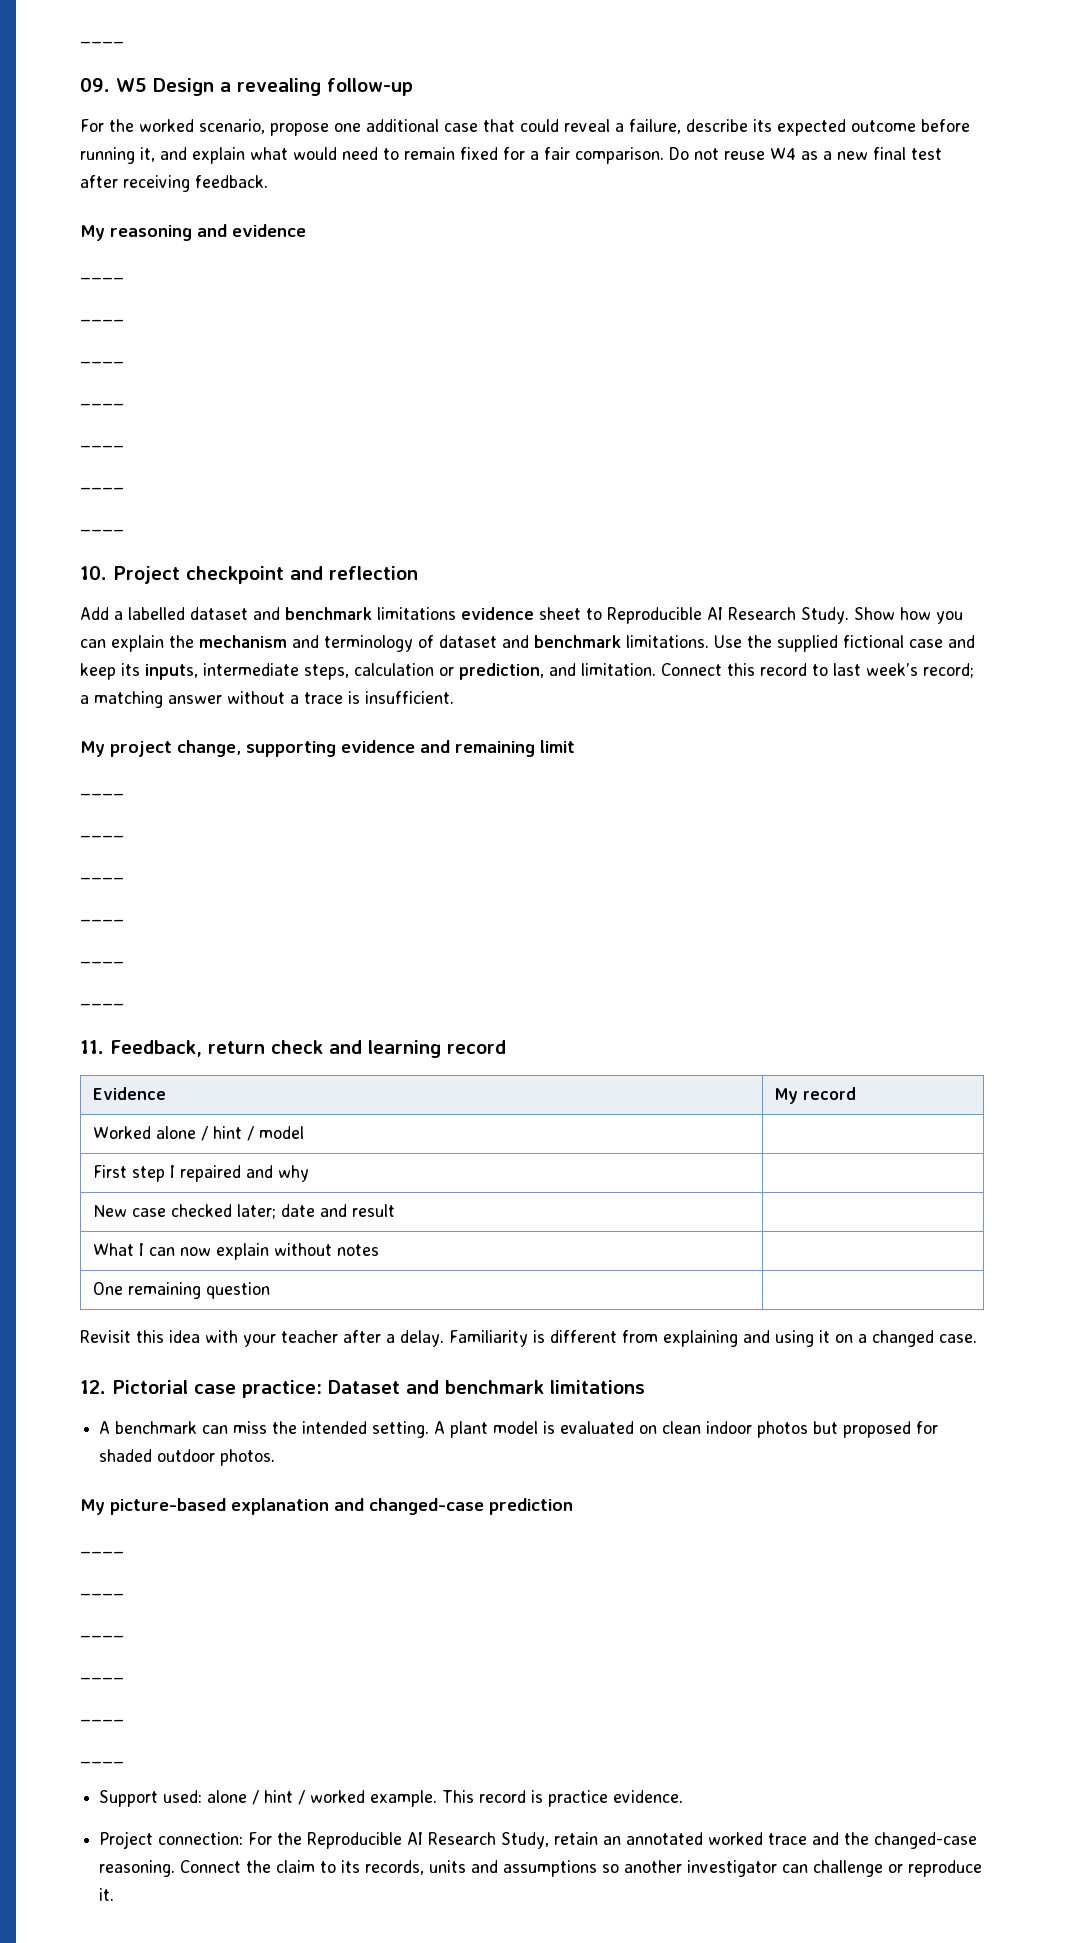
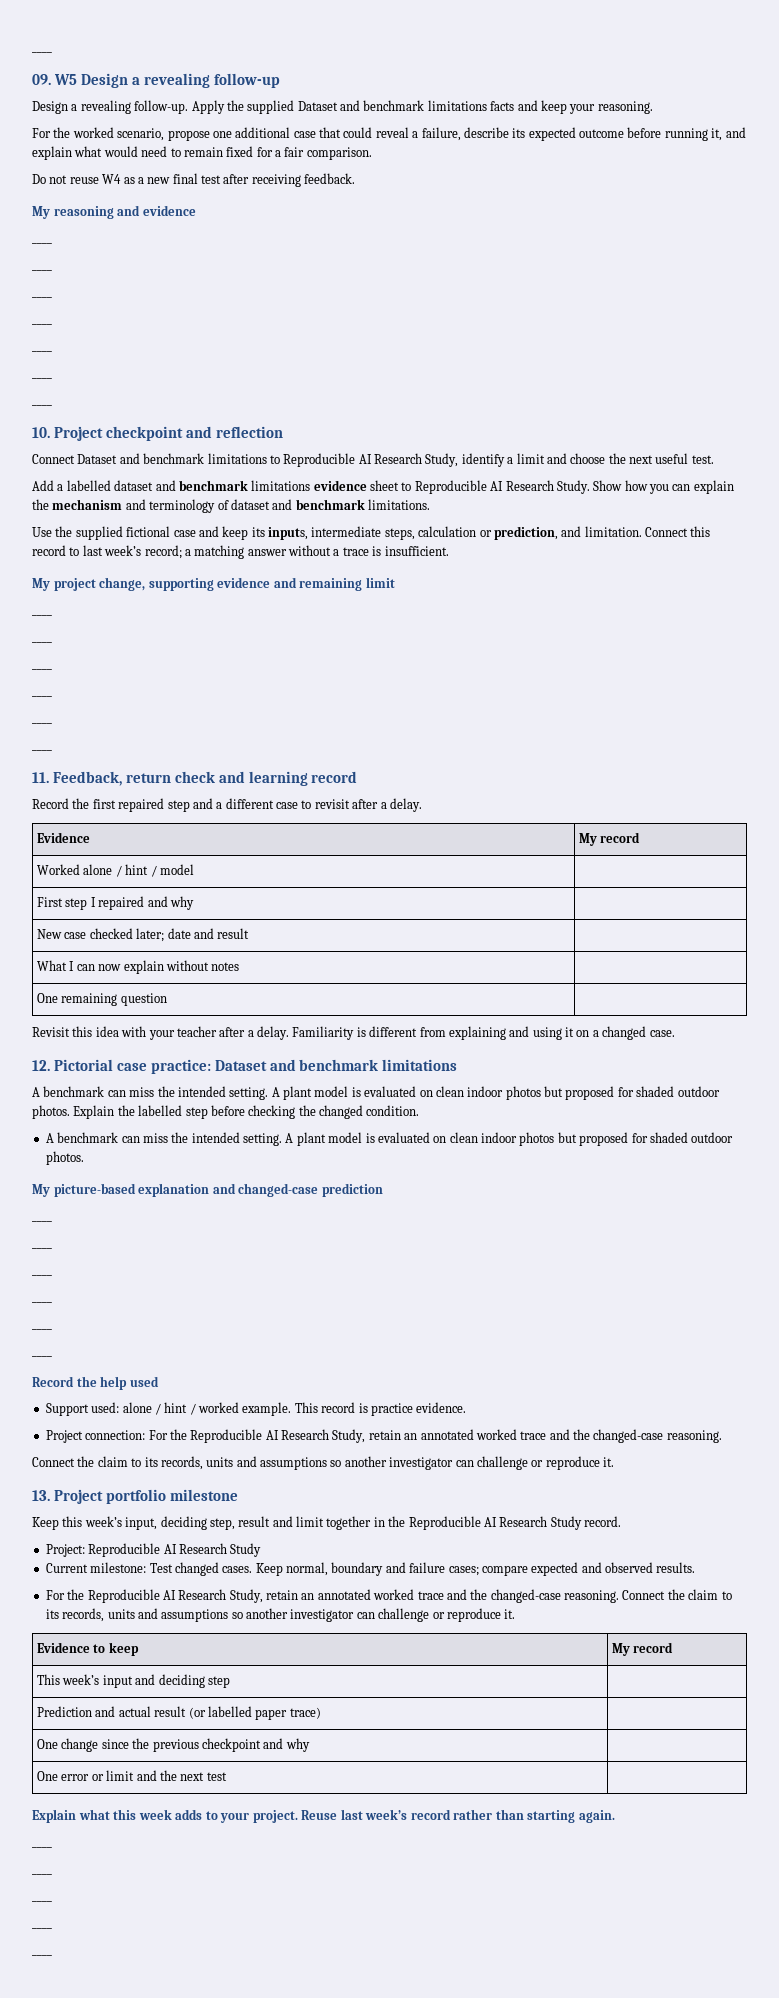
+ Design a revealing follow-up. Apply the supplied Dataset and benchmark limitations facts and keep your reasoning.
- For the worked scenario, propose one additional case that could reveal a failure, describe its expected outcome before running it, and explain what would need to remain fixed for a fair comparison. Do not reuse W4 as a new final test after receiving feedback.
+ For the worked scenario, propose one additional case that could reveal a failure, describe its expected outcome before running it, and explain what would need to remain fixed for a fair comparison.
+ Do not reuse W4 as a new final test after receiving feedback.
+ Connect Dataset and benchmark limitations to Reproducible AI Research Study, identify a limit and choose the next useful test.
- Show how you can explain the mechanism and terminology of dataset and benchmark limitations. Use the supplied fictional case and keep its inputs, intermediate steps, calculation or prediction, and limitation.
+ Show how you can explain the mechanism and terminology of dataset and benchmark limitations.
+ Use the supplied fictional case and keep its inputs, intermediate steps, calculation or prediction, and limitation.
+ Record the first repaired step and a different case to revisit after a delay.
+ A benchmark can miss the intended setting. A plant model is evaluated on clean indoor photos but proposed for shaded outdoor photos. Explain the labelled step before checking the changed condition.
+ Record the help used
- Project connection: For the Reproducible AI Research Study, retain an annotated worked trace and the changed-case reasoning. Connect the claim to its records, units and assumptions so another investigator can challenge or reproduce it.
+ Project connection: For the Reproducible AI Research Study, retain an annotated worked trace and the changed-case reasoning.
+ Connect the claim to its records, units and assumptions so another investigator can challenge or reproduce it.
+ 13. Project portfolio milestone
+ Keep this week’s input, deciding step, result and limit together in the Reproducible AI Research Study record.
+ Project: Reproducible AI Research Study
+ Current milestone: Test changed cases. Keep normal, boundary and failure cases; compare expected and observed results.
+ For the Reproducible AI Research Study, retain an annotated worked trace and the changed-case reasoning. Connect the claim to its records, units and assumptions so another investigator can challenge or reproduce it.
+ Evidence to keep | My record
+ This week’s input and deciding step |
+ Prediction and actual result (or labelled paper trace) |
+ One change since the previous checkpoint and why |
+ One error or limit and the next test |
+ Explain what this week adds to your project. Reuse last week’s record rather than starting again.
+ ____
+ ____
+ ____
+ ____
+ ____

